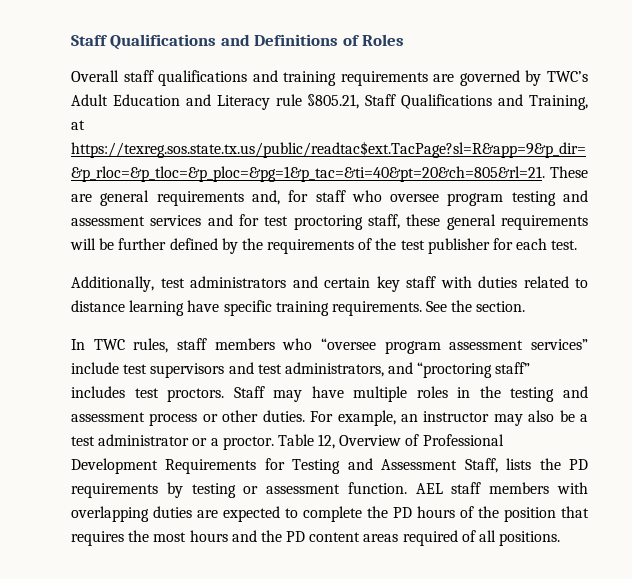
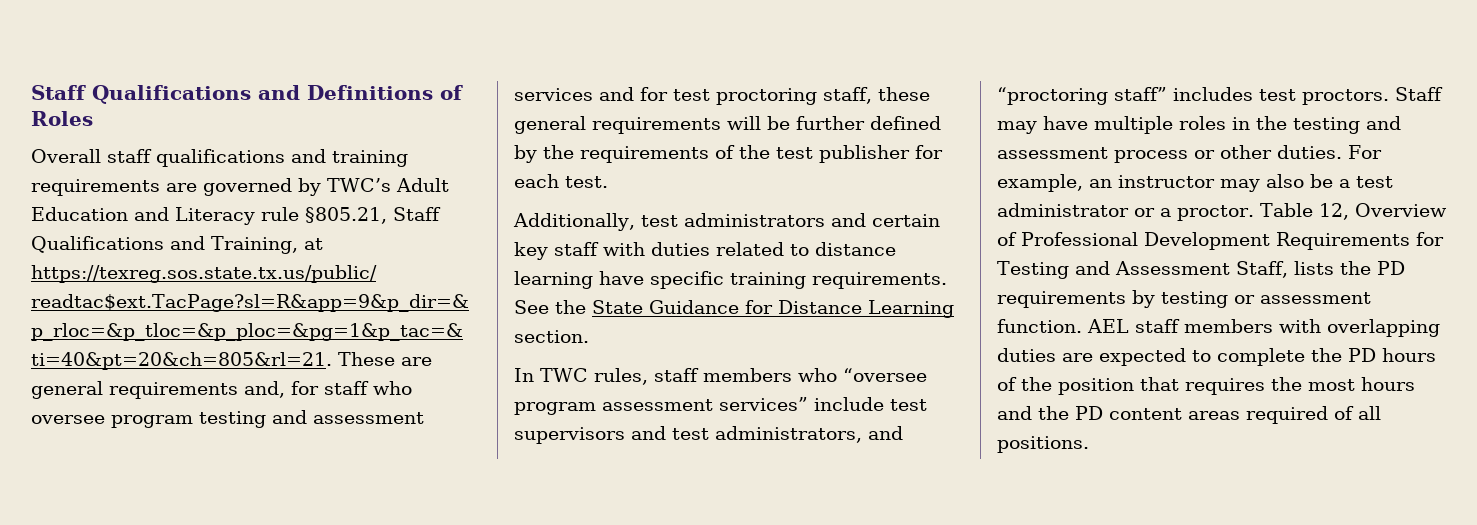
- See the section.
+ See the State Guidance for Distance Learning section.

